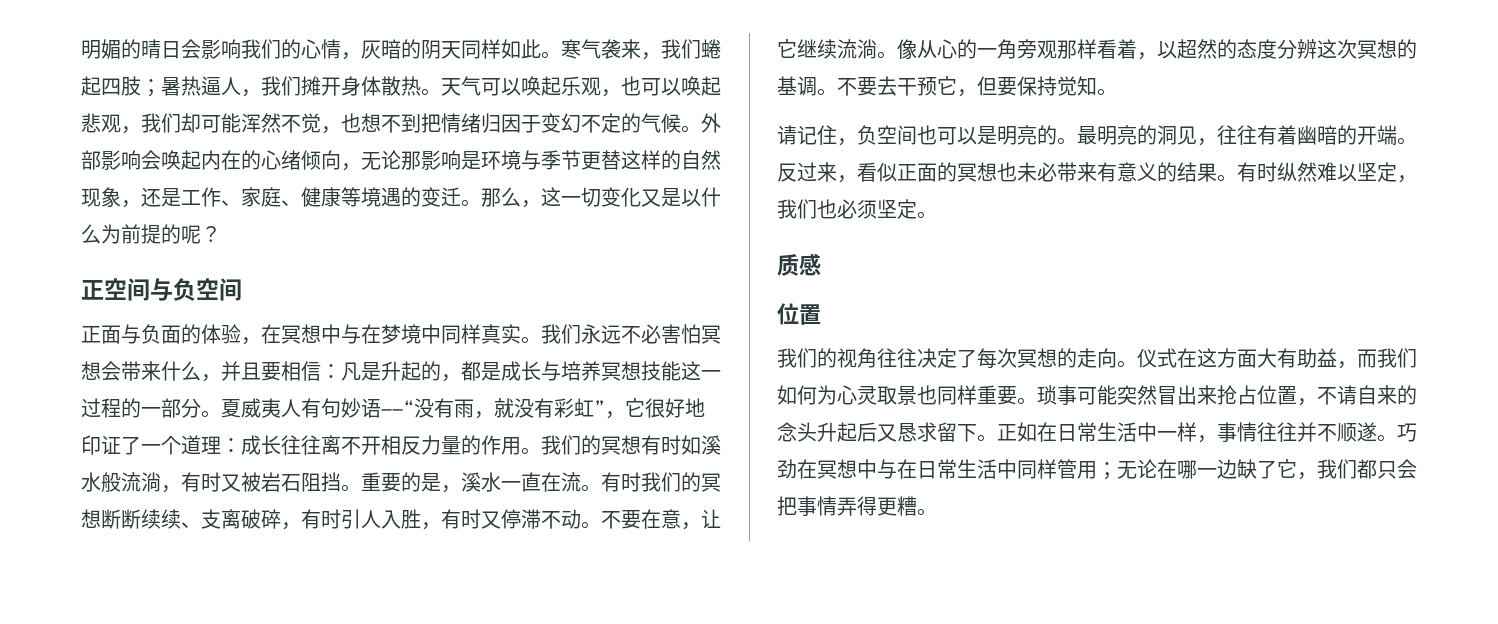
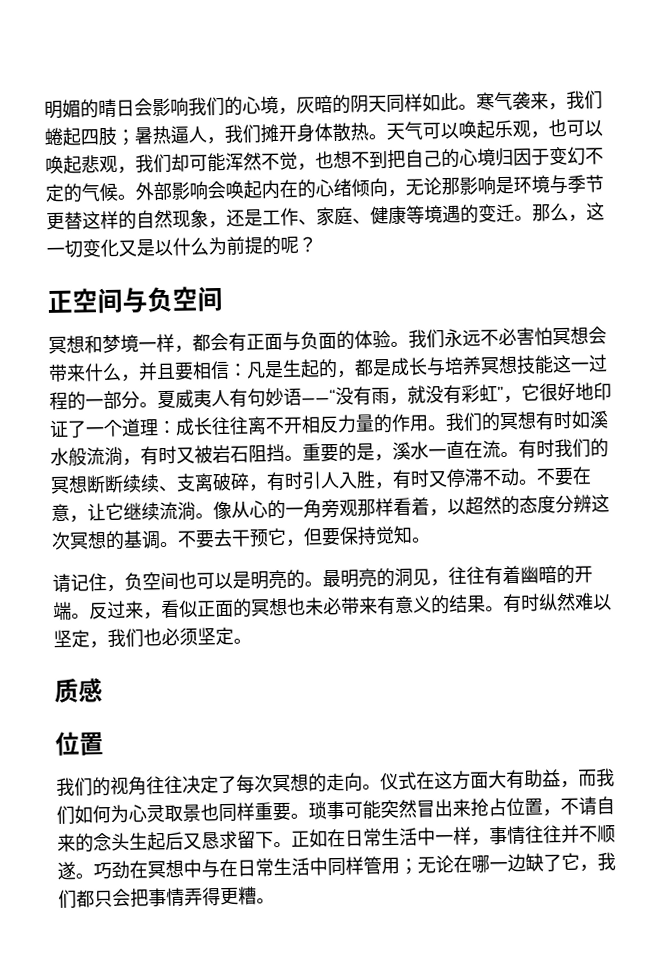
- 明媚的晴日会影响我们的心情，灰暗的阴天同样如此。
+ 明媚的晴日会影响我们的心境，灰暗的阴天同样如此。
- 天气可以唤起乐观，也可以唤起悲观，我们却可能浑然不觉，也想不到把情绪归因于变幻不定的气候。
+ 天气可以唤起乐观，也可以唤起悲观，我们却可能浑然不觉，也想不到把自己的心境归因于变幻不定的气候。
- 正面与负面的体验，在冥想中与在梦境中同样真实。
+ 冥想和梦境一样，都会有正面与负面的体验。
- 我们永远不必害怕冥想会带来什么，并且要相信：凡是升起的，都是成长与培养冥想技能这一过程的一部分。
+ 我们永远不必害怕冥想会带来什么，并且要相信：凡是生起的，都是成长与培养冥想技能这一过程的一部分。
- 琐事可能突然冒出来抢占位置，不请自来的念头升起后又恳求留下。
+ 琐事可能突然冒出来抢占位置，不请自来的念头生起后又恳求留下。

